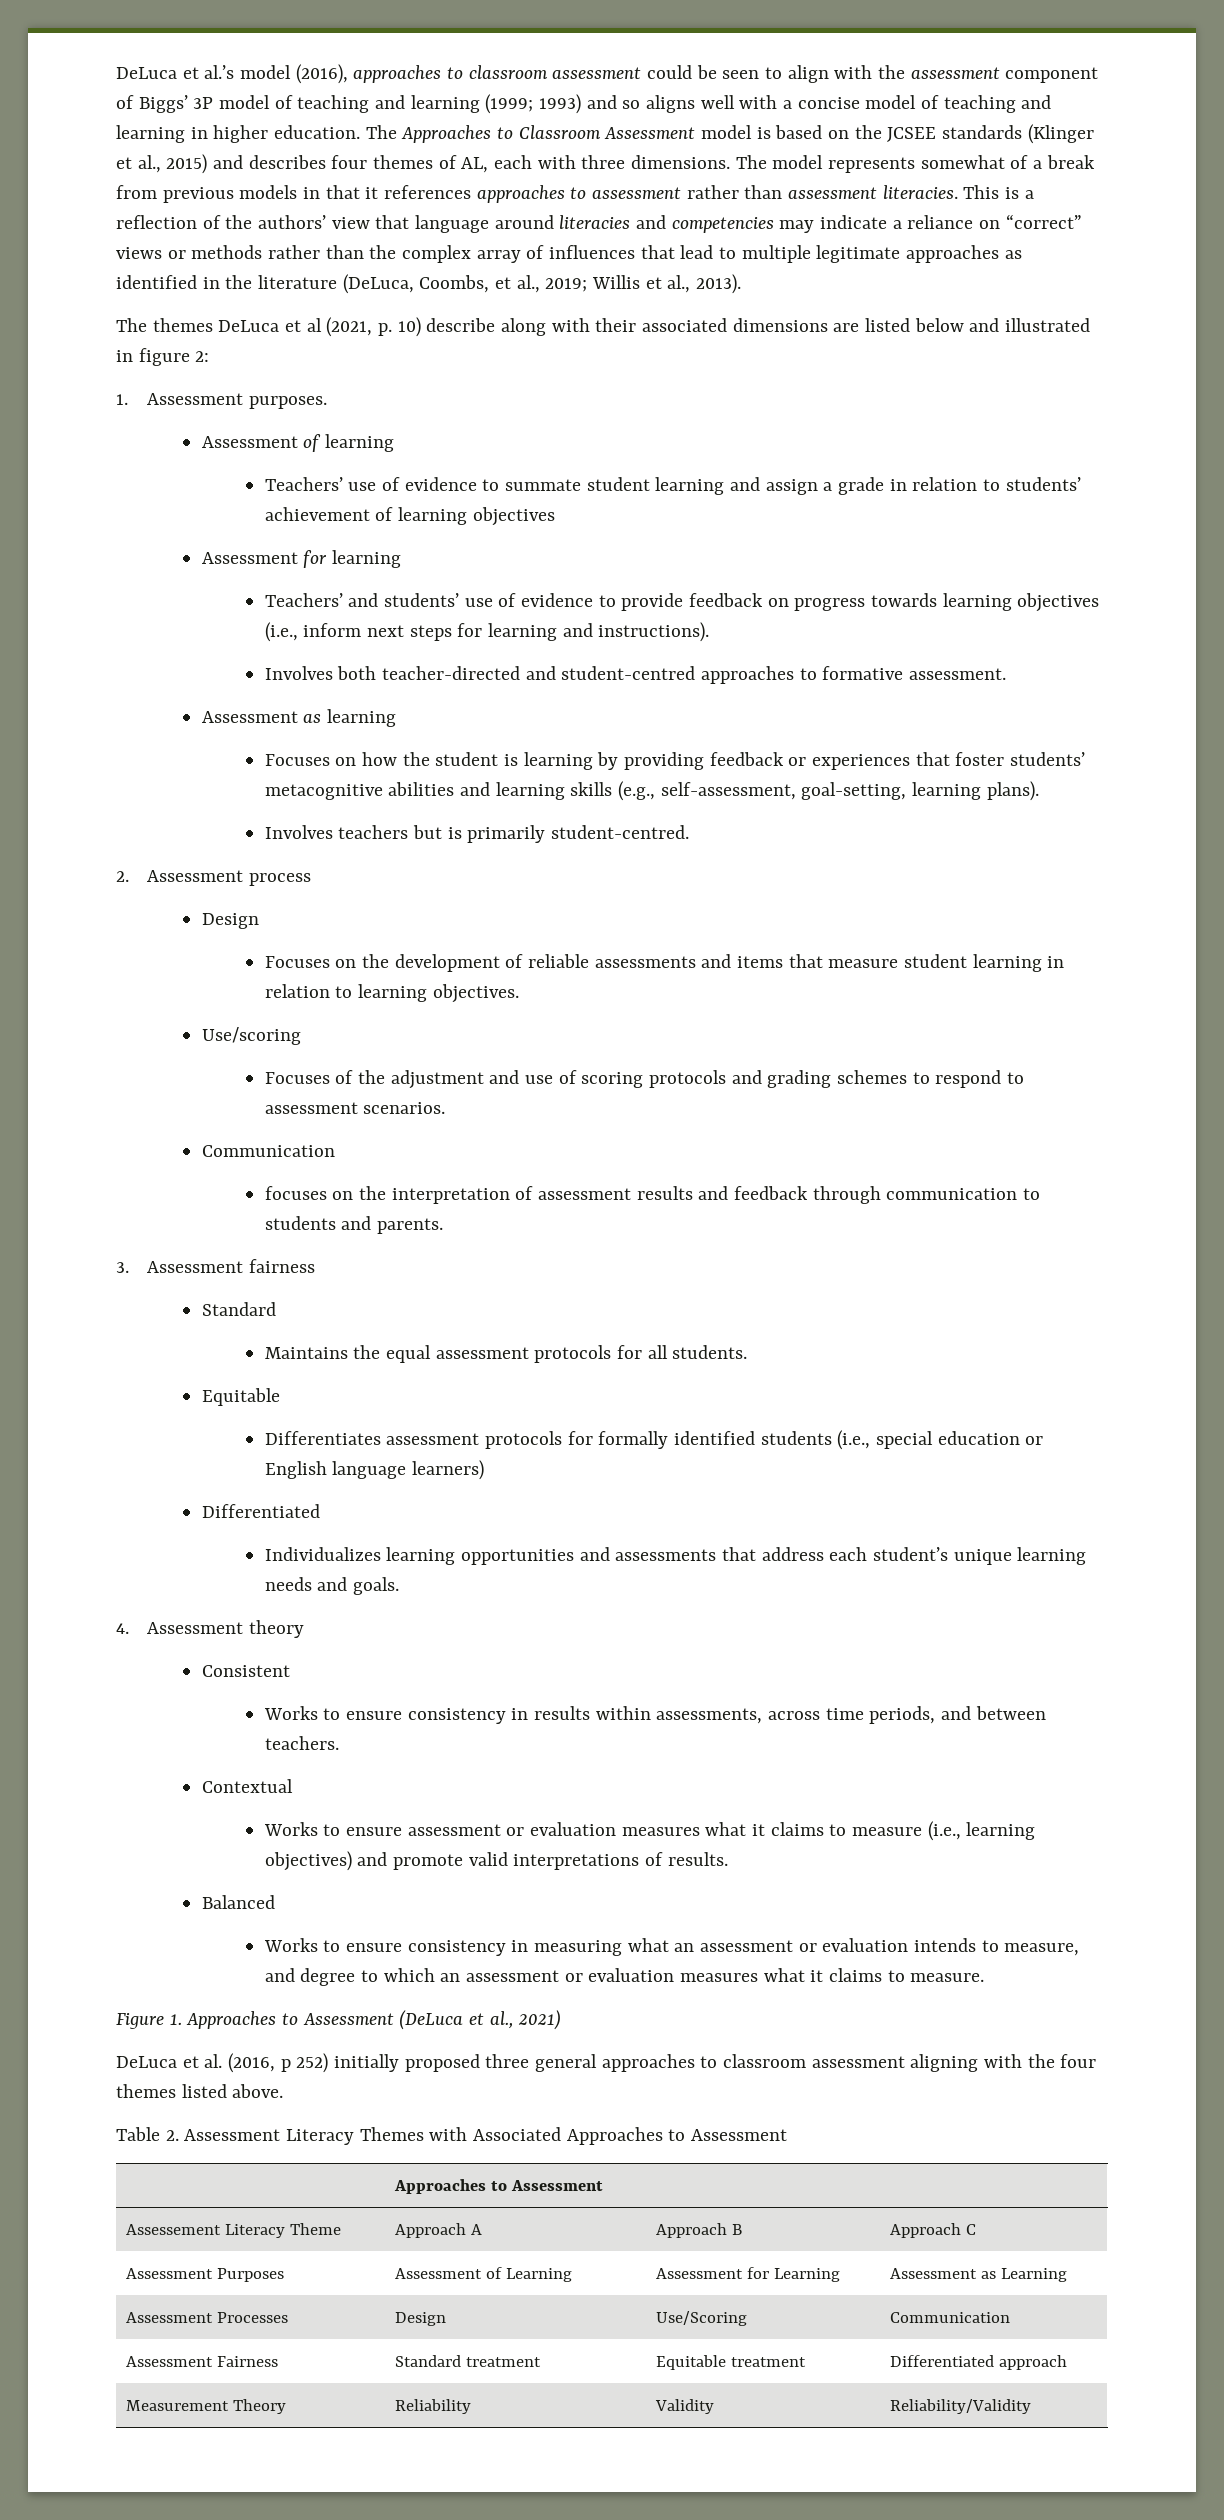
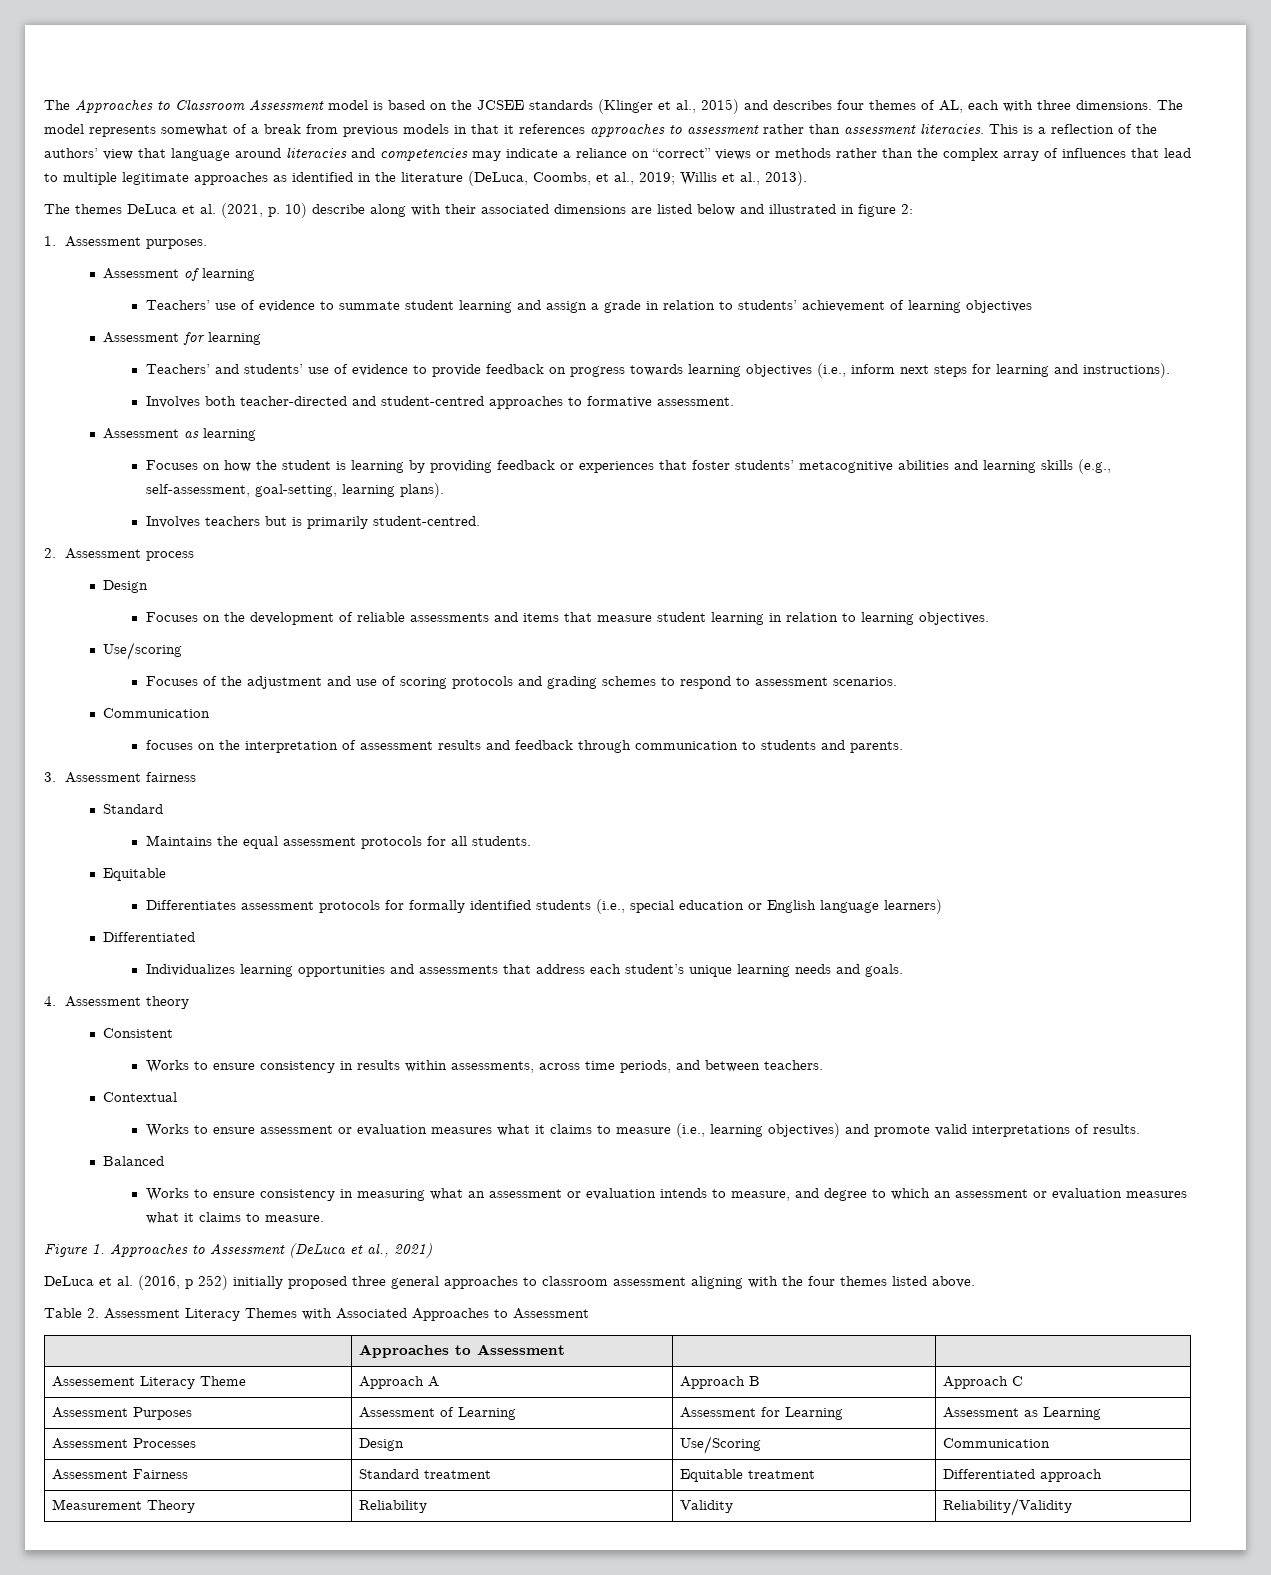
- DeLuca et al.’s model (2016), approaches to classroom assessment could be seen to align with the assessment component of Biggs’ 3P model of teaching and learning (1999; 1993) and so aligns well with a concise model of teaching and learning in higher education.
- The themes DeLuca et al (2021, p. 10) describe along with their associated dimensions are listed below and illustrated in figure 2:
+ The themes DeLuca et al. (2021, p. 10) describe along with their associated dimensions are listed below and illustrated in figure 2:

